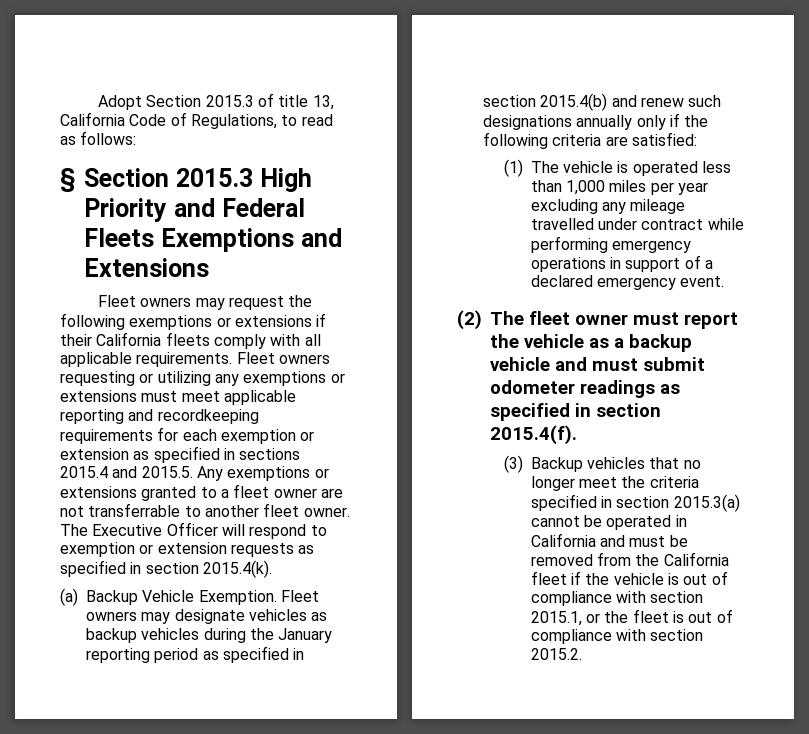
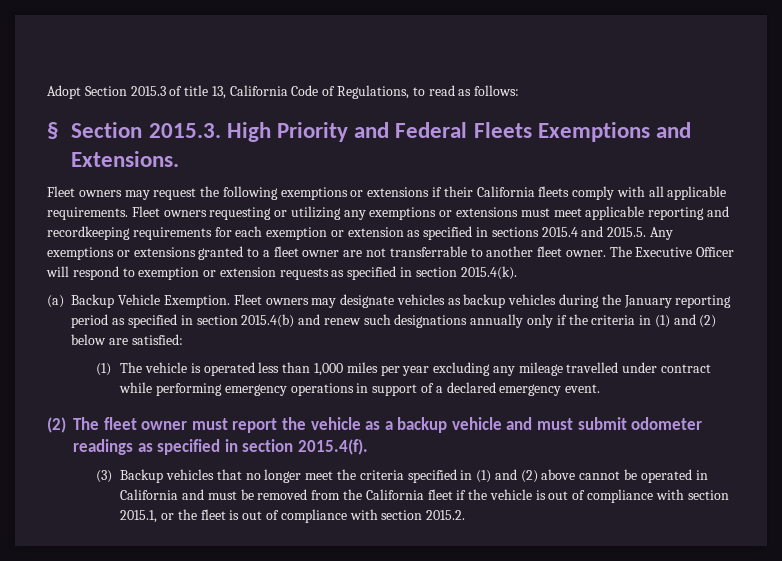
- § Section 2015.3 High Priority and Federal Fleets Exemptions and Extensions
+ § Section 2015.3. High Priority and Federal Fleets Exemptions and Extensions.
- Fleet owners may designate vehicles as backup vehicles during the January reporting period as specified in section 2015.4(b) and renew such designations annually only if the following criteria are satisfied:
+ Fleet owners may designate vehicles as backup vehicles during the January reporting period as specified in section 2015.4(b) and renew such designations annually only if the criteria in (1) and (2) below are satisfied:
- (3) Backup vehicles that no longer meet the criteria specified in section 2015.3(a) cannot be operated in California and must be removed from the California fleet if the vehicle is out of compliance with section 2015.1, or the fleet is out of compliance with section 2015.2.
+ (3) Backup vehicles that no longer meet the criteria specified in (1) and (2) above cannot be operated in California and must be removed from the California fleet if the vehicle is out of compliance with section 2015.1, or the fleet is out of compliance with section 2015.2.

